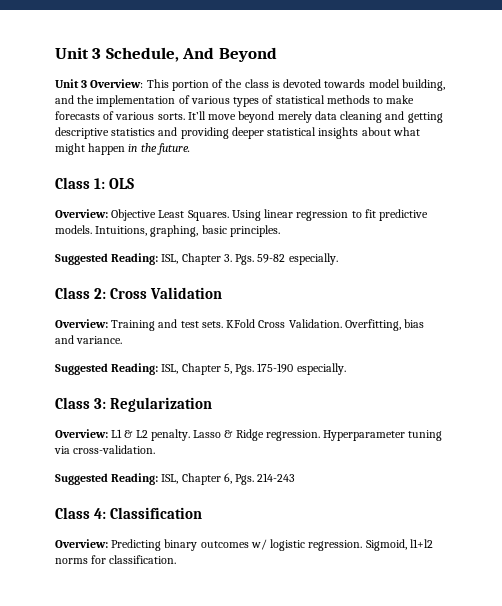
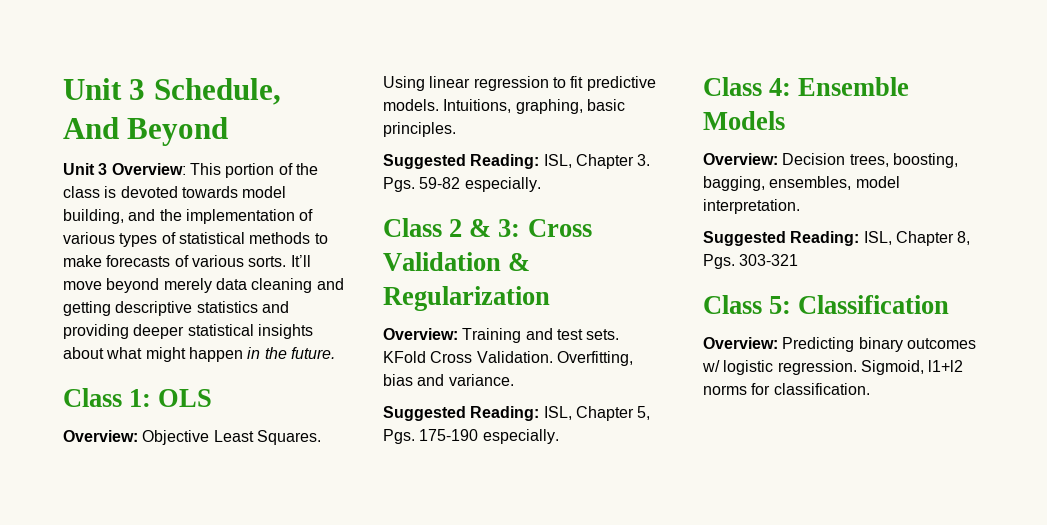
- Class 2: Cross Validation
+ Class 2 & 3: Cross Validation & Regularization
- Class 3: Regularization
- Overview: L1 & L2 penalty. Lasso & Ridge regression. Hyperparameter tuning via cross-validation.
- Suggested Reading: ISL, Chapter 6, Pgs. 214-243
- Class 4: Classification
+ Class 4: Ensemble Models
+ Overview: Decision trees, boosting, bagging, ensembles, model interpretation.
+ Suggested Reading: ISL, Chapter 8, Pgs. 303-321
+ Class 5: Classification

